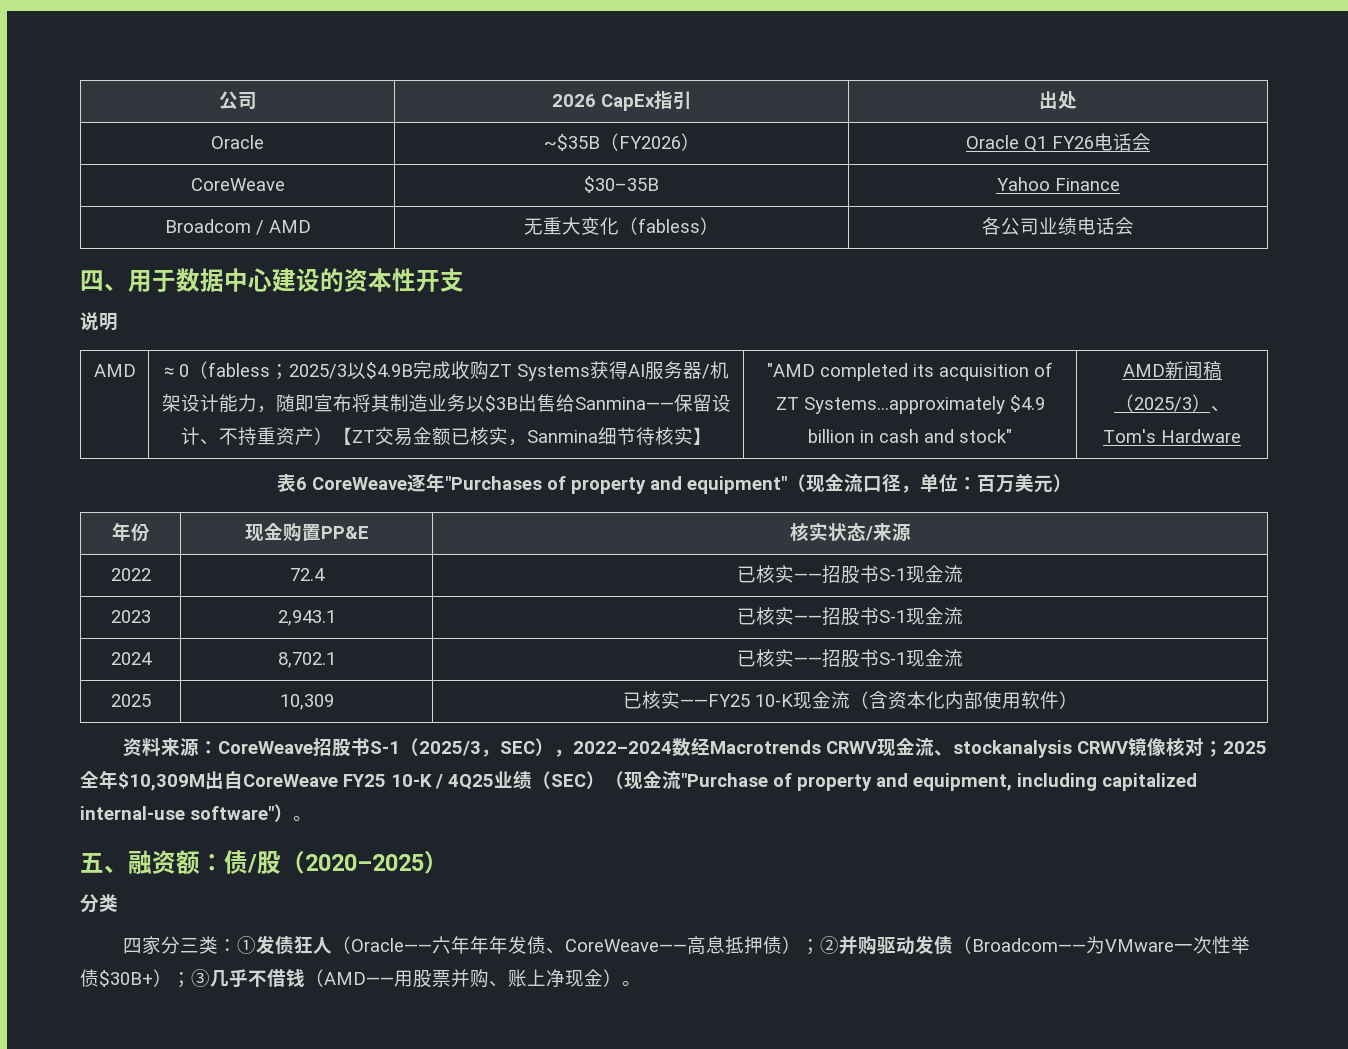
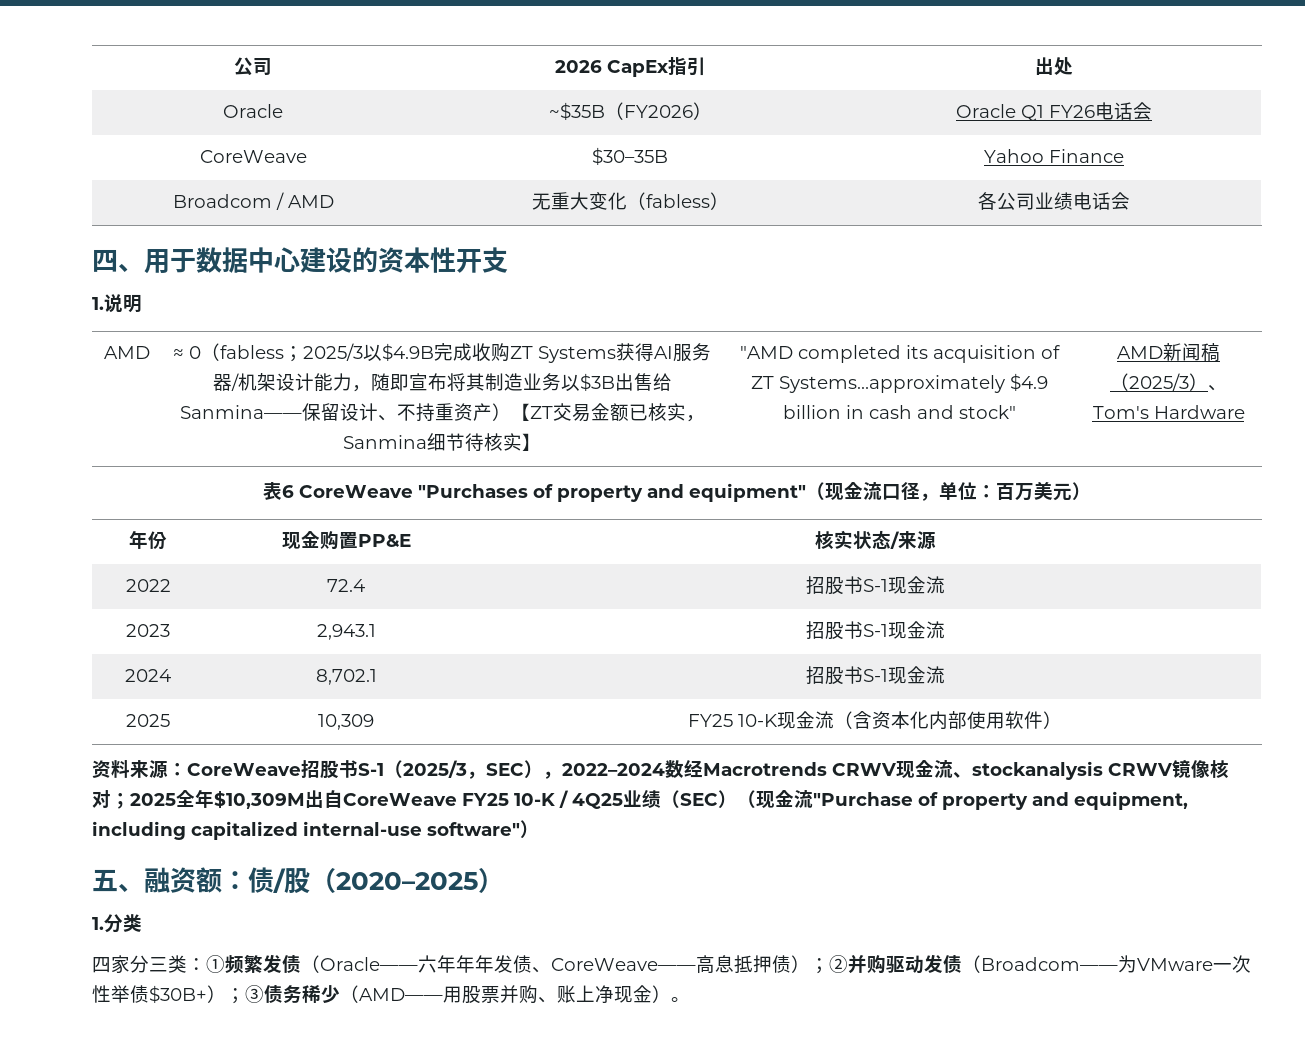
- 说明
+ 1.说明
- 表6 CoreWeave逐年"Purchases of property and equipment"（现金流口径，单位：百万美元）
+ 表6 CoreWeave "Purchases of property and equipment"（现金流口径，单位：百万美元）
- 2022 | 72.4 | 已核实——招股书S-1现金流
+ 2022 | 72.4 | 招股书S-1现金流
- 2023 | 2,943.1 | 已核实——招股书S-1现金流
+ 2023 | 2,943.1 | 招股书S-1现金流
- 2024 | 8,702.1 | 已核实——招股书S-1现金流
+ 2024 | 8,702.1 | 招股书S-1现金流
- 2025 | 10,309 | 已核实——FY25 10-K现金流（含资本化内部使用软件）
+ 2025 | 10,309 | FY25 10-K现金流（含资本化内部使用软件）
- 资料来源：CoreWeave招股书S-1（2025/3，SEC），2022–2024数经Macrotrends CRWV现金流、stockanalysis CRWV镜像核对；2025全年$10,309M出自CoreWeave FY25 10-K / 4Q25业绩（SEC）（现金流"Purchase of property and equipment, including capitalized internal-use software"）。
+ 资料来源：CoreWeave招股书S-1（2025/3，SEC），2022–2024数经Macrotrends CRWV现金流、stockanalysis CRWV镜像核对；2025全年$10,309M出自CoreWeave FY25 10-K / 4Q25业绩（SEC）（现金流"Purchase of property and equipment, including capitalized internal-use software"）
- 分类
+ 1.分类
- 四家分三类：①发债狂人（Oracle——六年年年发债、CoreWeave——高息抵押债）；②并购驱动发债（Broadcom——为VMware一次性举债$30B+）；③几乎不借钱（AMD——用股票并购、账上净现金）。
+ 四家分三类：①频繁发债（Oracle——六年年年发债、CoreWeave——高息抵押债）；②并购驱动发债（Broadcom——为VMware一次性举债$30B+）；③债务稀少（AMD——用股票并购、账上净现金）。

